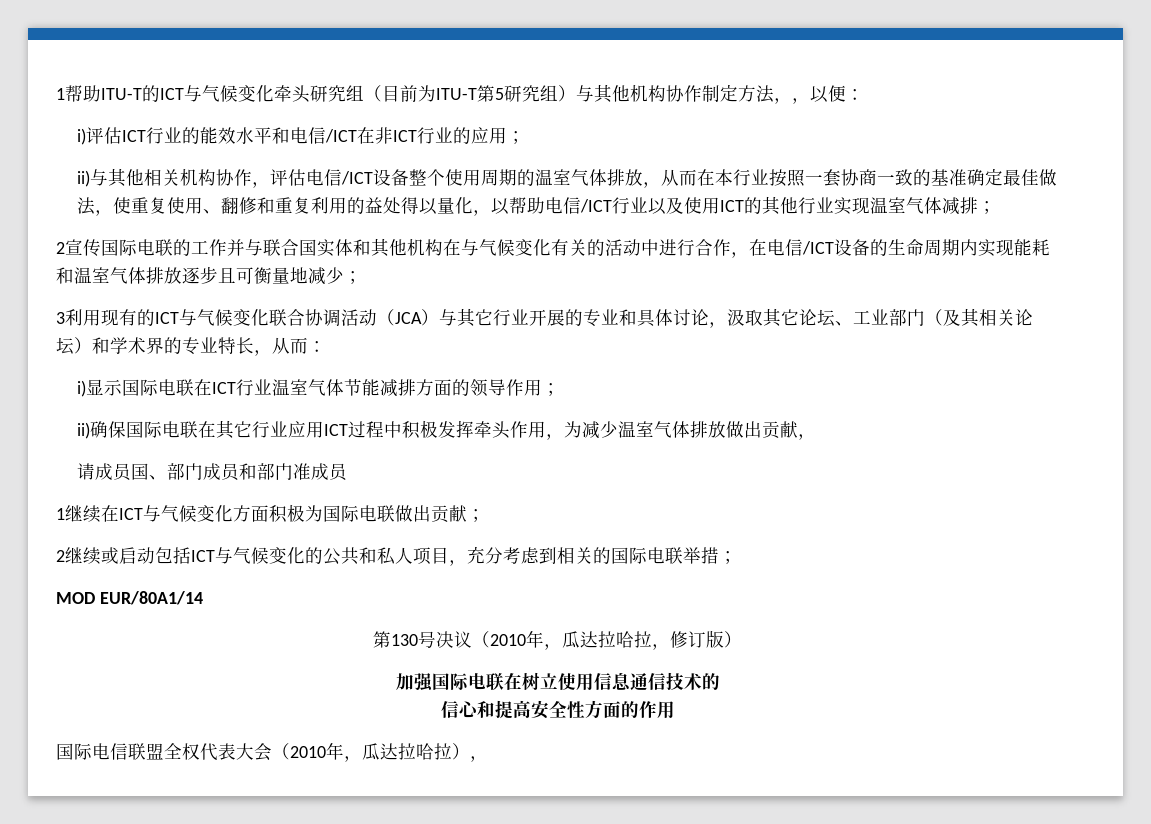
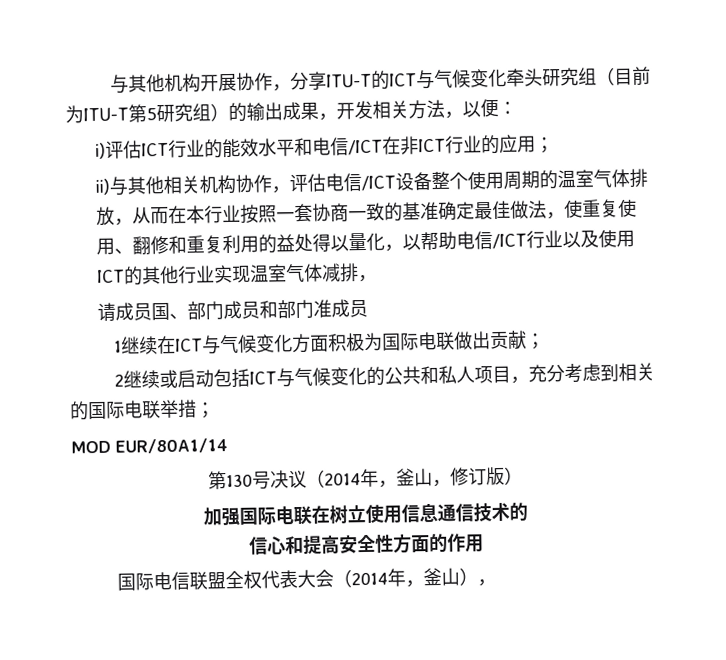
- 1帮助ITU-T的ICT与气候变化牵头研究组（目前为ITU-T第5研究组）与其他机构协作制定方法，，以便：
+ 与其他机构开展协作，分享ITU-T的ICT与气候变化牵头研究组（目前为ITU-T第5研究组）的输出成果，开发相关方法，以便：
- ii)与其他相关机构协作，评估电信/ICT设备整个使用周期的温室气体排放，从而在本行业按照一套协商一致的基准确定最佳做法，使重复使用、翻修和重复利用的益处得以量化，以帮助电信/ICT行业以及使用ICT的其他行业实现温室气体减排；
- 2宣传国际电联的工作并与联合国实体和其他机构在与气候变化有关的活动中进行合作，在电信/ICT设备的生命周期内实现能耗和温室气体排放逐步且可衡量地减少；
- 3利用现有的ICT与气候变化联合协调活动（JCA）与其它行业开展的专业和具体讨论，汲取其它论坛、工业部门（及其相关论坛）和学术界的专业特长，从而：
- i)显示国际电联在ICT行业温室气体节能减排方面的领导作用；
- ii)确保国际电联在其它行业应用ICT过程中积极发挥牵头作用，为减少温室气体排放做出贡献，
+ ii)与其他相关机构协作，评估电信/ICT设备整个使用周期的温室气体排放，从而在本行业按照一套协商一致的基准确定最佳做法，使重复使用、翻修和重复利用的益处得以量化，以帮助电信/ICT行业以及使用ICT的其他行业实现温室气体减排，
- 第130号决议（2010年，瓜达拉哈拉，修订版）
+ 第130号决议（2014年，釜山，修订版）
- 国际电信联盟全权代表大会（2010年，瓜达拉哈拉），
+ 国际电信联盟全权代表大会（2014年，釜山），

